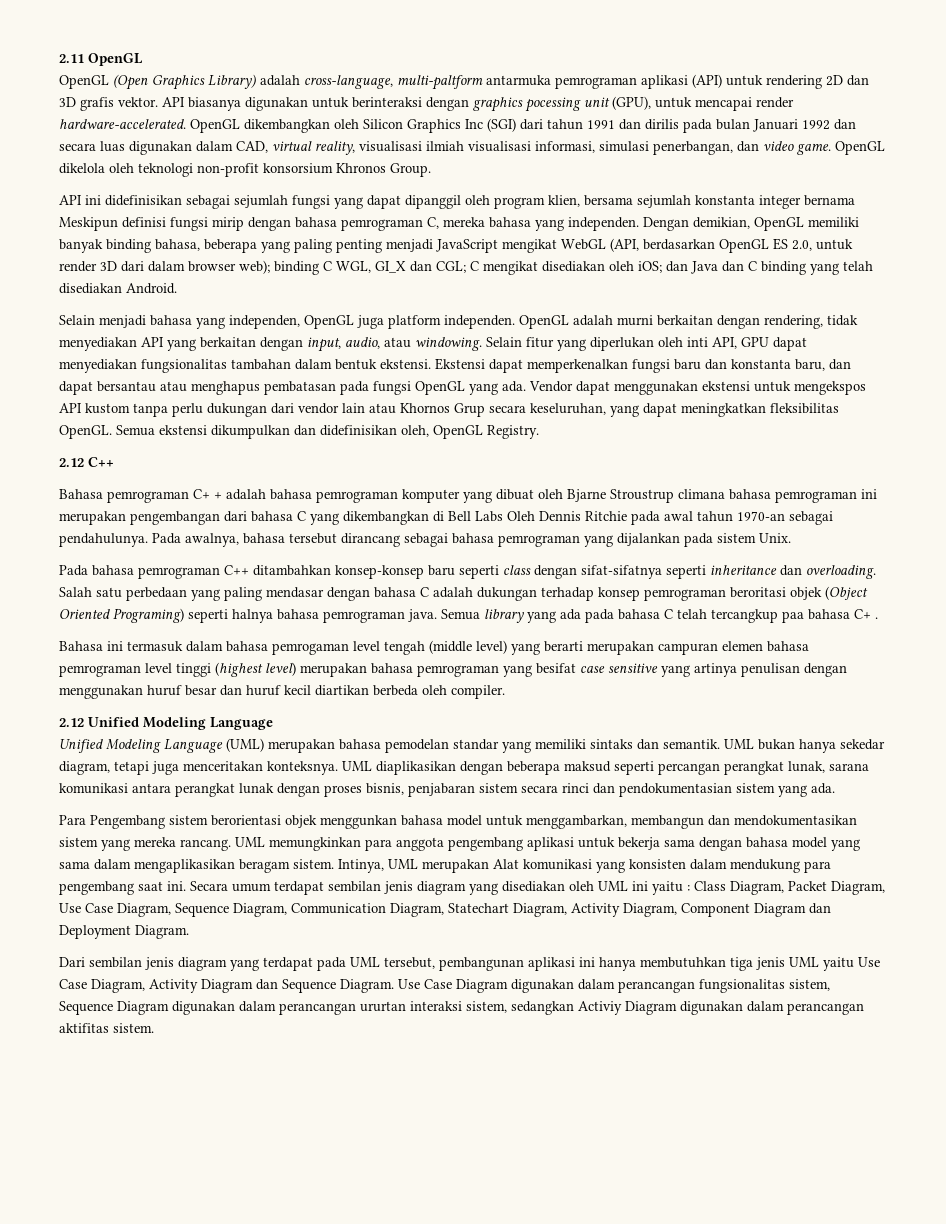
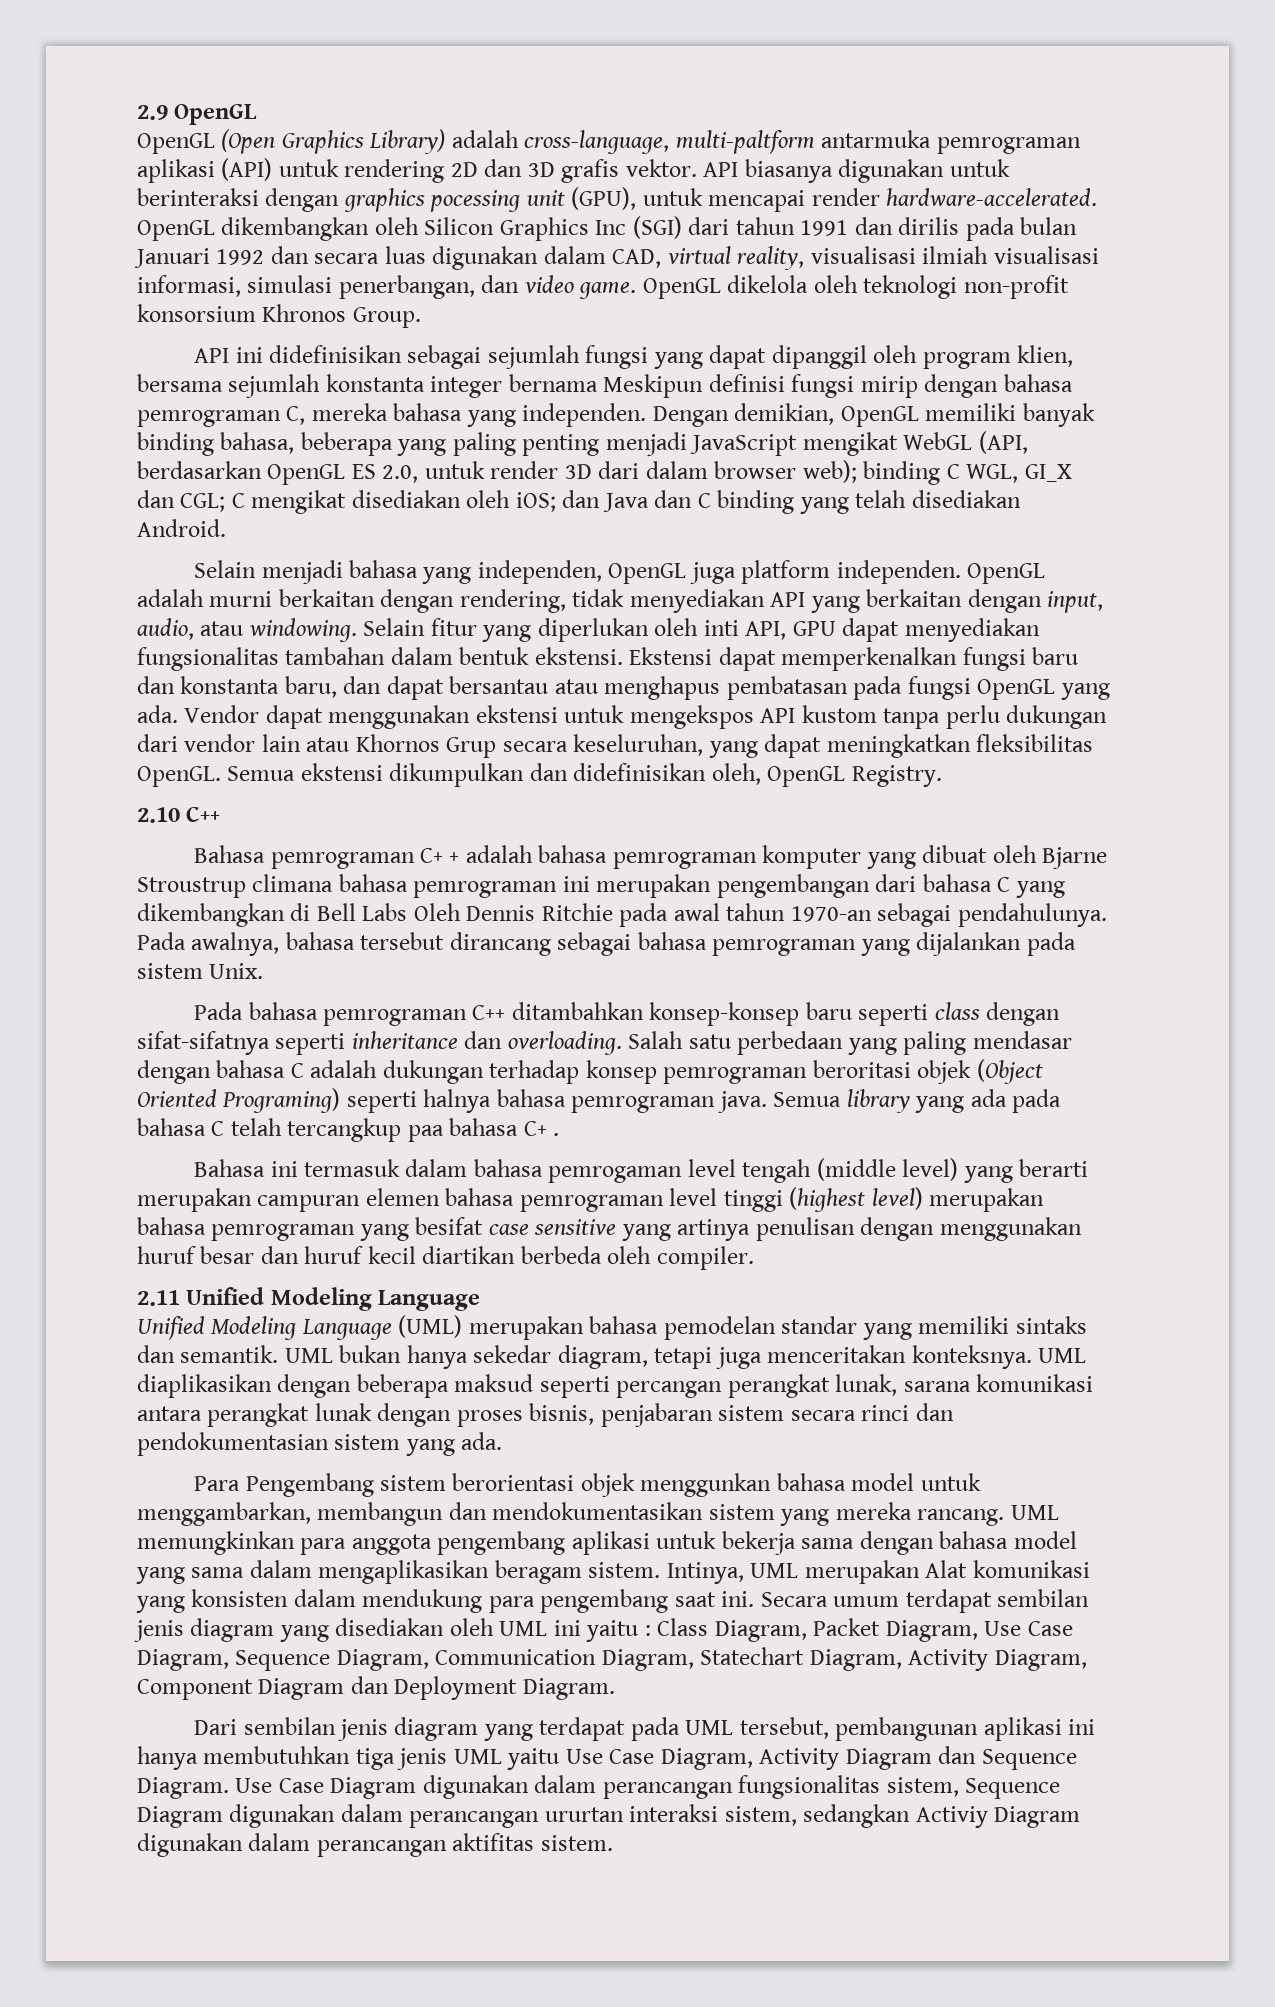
- 2.11 OpenGL
+ 2.9 OpenGL
- 2.12 C++
+ 2.10 C++
- 2.12 Unified Modeling Language
+ 2.11 Unified Modeling Language

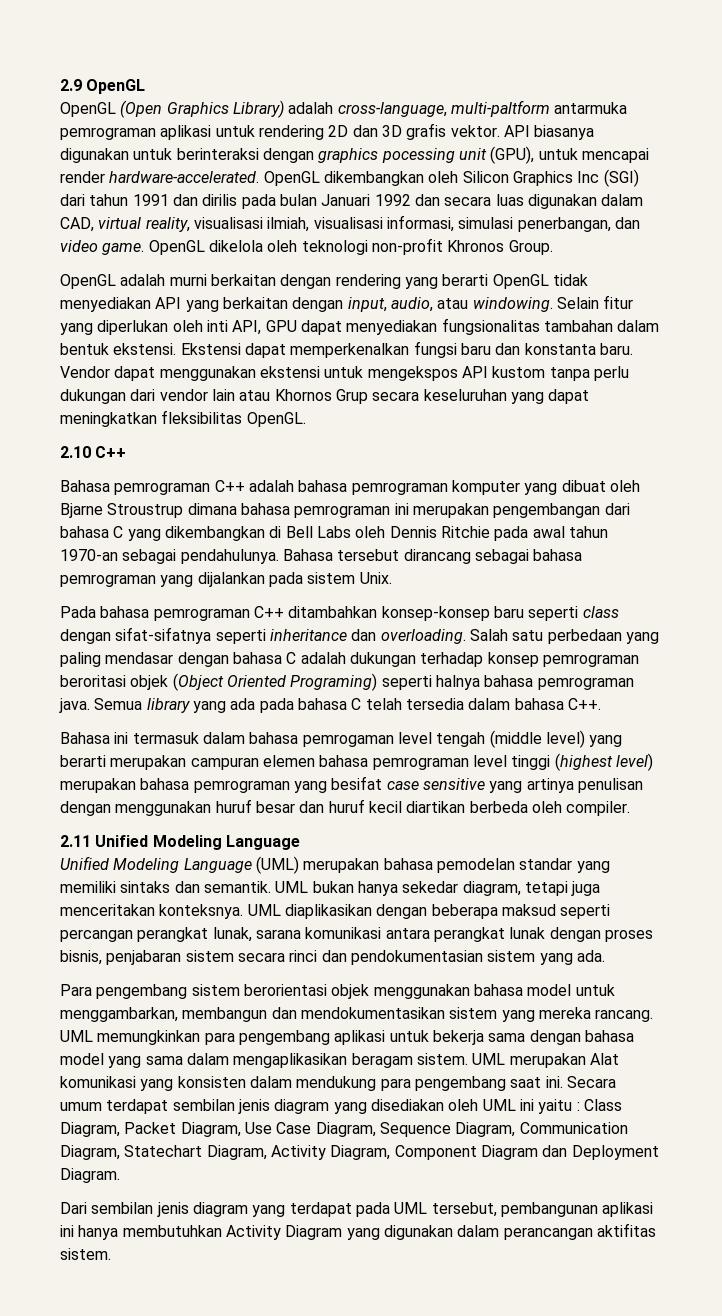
- OpenGL (Open Graphics Library) adalah cross-language, multi-paltform antarmuka pemrograman aplikasi (API) untuk rendering 2D dan 3D grafis vektor.
+ OpenGL (Open Graphics Library) adalah cross-language, multi-paltform antarmuka pemrograman aplikasi untuk rendering 2D dan 3D grafis vektor.
- OpenGL dikembangkan oleh Silicon Graphics Inc (SGI) dari tahun 1991 dan dirilis pada bulan Januari 1992 dan secara luas digunakan dalam CAD, virtual reality, visualisasi ilmiah visualisasi informasi, simulasi penerbangan, dan video game.
+ OpenGL dikembangkan oleh Silicon Graphics Inc (SGI) dari tahun 1991 dan dirilis pada bulan Januari 1992 dan secara luas digunakan dalam CAD, virtual reality, visualisasi ilmiah, visualisasi informasi, simulasi penerbangan, dan video game.
- OpenGL dikelola oleh teknologi non-profit konsorsium Khronos Group.
+ OpenGL dikelola oleh teknologi non-profit Khronos Group.
- API ini didefinisikan sebagai sejumlah fungsi yang dapat dipanggil oleh program klien, bersama sejumlah konstanta integer bernama Meskipun definisi fungsi mirip dengan bahasa pemrograman C, mereka bahasa yang independen. Dengan demikian, OpenGL memiliki banyak binding bahasa, beberapa yang paling penting menjadi JavaScript mengikat WebGL (API, berdasarkan OpenGL ES 2.0, untuk render 3D dari dalam browser web); binding C WGL, GI_X dan CGL; C mengikat disediakan oleh iOS; dan Java dan C binding yang telah disediakan Android.
- Selain menjadi bahasa yang independen, OpenGL juga platform independen. OpenGL adalah murni berkaitan dengan rendering, tidak menyediakan API yang berkaitan dengan input, audio, atau windowing.
+ OpenGL adalah murni berkaitan dengan rendering yang berarti OpenGL tidak menyediakan API yang berkaitan dengan input, audio, atau windowing.
- Ekstensi dapat memperkenalkan fungsi baru dan konstanta baru, dan dapat bersantau atau menghapus pembatasan pada fungsi OpenGL yang ada.
+ Ekstensi dapat memperkenalkan fungsi baru dan konstanta baru.
- Vendor dapat menggunakan ekstensi untuk mengekspos API kustom tanpa perlu dukungan dari vendor lain atau Khornos Grup secara keseluruhan, yang dapat meningkatkan fleksibilitas OpenGL. Semua ekstensi dikumpulkan dan didefinisikan oleh, OpenGL Registry.
+ Vendor dapat menggunakan ekstensi untuk mengekspos API kustom tanpa perlu dukungan dari vendor lain atau Khornos Grup secara keseluruhan yang dapat meningkatkan fleksibilitas OpenGL.
- Bahasa pemrograman C+ + adalah bahasa pemrograman komputer yang dibuat oleh Bjarne Stroustrup climana bahasa pemrograman ini merupakan pengembangan dari bahasa C yang dikembangkan di Bell Labs Oleh Dennis Ritchie pada awal tahun 1970-an sebagai pendahulunya.
+ Bahasa pemrograman C++ adalah bahasa pemrograman komputer yang dibuat oleh Bjarne Stroustrup dimana bahasa pemrograman ini merupakan pengembangan dari bahasa C yang dikembangkan di Bell Labs oleh Dennis Ritchie pada awal tahun 1970-an sebagai pendahulunya.
- Pada awalnya, bahasa tersebut dirancang sebagai bahasa pemrograman yang dijalankan pada sistem Unix.
+ Bahasa tersebut dirancang sebagai bahasa pemrograman yang dijalankan pada sistem Unix.
- Semua library yang ada pada bahasa C telah tercangkup paa bahasa C+ .
+ Semua library yang ada pada bahasa C telah tersedia dalam bahasa C++.
- Para Pengembang sistem berorientasi objek menggunkan bahasa model untuk menggambarkan, membangun dan mendokumentasikan sistem yang mereka rancang.
+ Para pengembang sistem berorientasi objek menggunakan bahasa model untuk menggambarkan, membangun dan mendokumentasikan sistem yang mereka rancang.
- UML memungkinkan para anggota pengembang aplikasi untuk bekerja sama dengan bahasa model yang sama dalam mengaplikasikan beragam sistem.
+ UML memungkinkan para pengembang aplikasi untuk bekerja sama dengan bahasa model yang sama dalam mengaplikasikan beragam sistem.
- Intinya, UML merupakan Alat komunikasi yang konsisten dalam mendukung para pengembang saat ini.
+ UML merupakan Alat komunikasi yang konsisten dalam mendukung para pengembang saat ini.
- Dari sembilan jenis diagram yang terdapat pada UML tersebut, pembangunan aplikasi ini hanya membutuhkan tiga jenis UML yaitu Use Case Diagram, Activity Diagram dan Sequence Diagram. Use Case Diagram digunakan dalam perancangan fungsionalitas sistem, Sequence Diagram digunakan dalam perancangan ururtan interaksi sistem, sedangkan Activiy Diagram digunakan dalam perancangan aktifitas sistem.
+ Dari sembilan jenis diagram yang terdapat pada UML tersebut, pembangunan aplikasi ini hanya membutuhkan Activity Diagram yang digunakan dalam perancangan aktifitas sistem.

